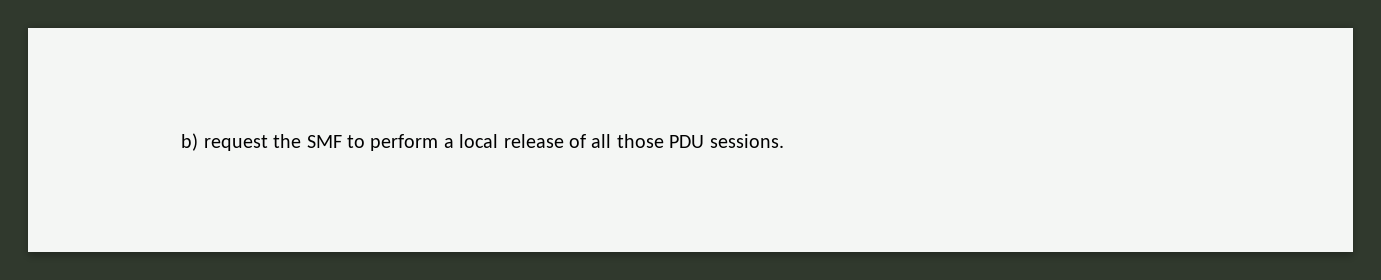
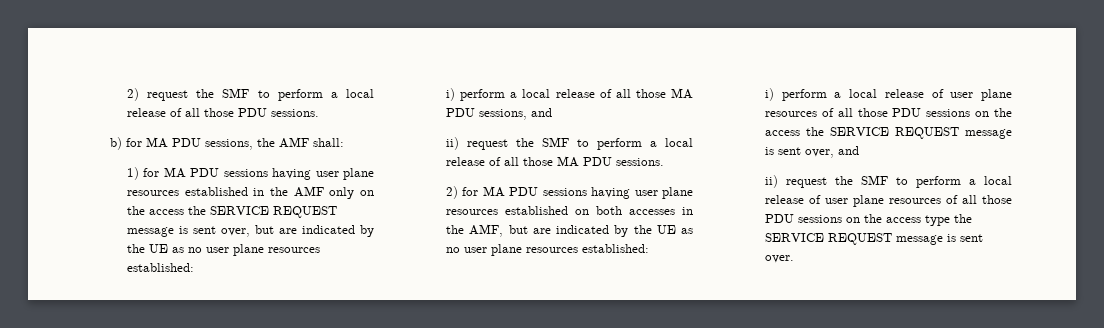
- b) request the SMF to perform a local release of all those PDU sessions.
+ 2) request the SMF to perform a local release of all those PDU sessions.
+ b) for MA PDU sessions, the AMF shall:
+ 1) for MA PDU sessions having user plane resources established in the AMF only on the access the SERVICE REQUEST message is sent over, but are indicated by the UE as no user plane resources established:
+ i) perform a local release of all those MA PDU sessions, and
+ ii) request the SMF to perform a local release of all those MA PDU sessions.
+ 2) for MA PDU sessions having user plane resources established on both accesses in the AMF, but are indicated by the UE as no user plane resources established:
+ i) perform a local release of user plane resources of all those PDU sessions on the access the SERVICE REQUEST message is sent over, and
+ ii) request the SMF to perform a local release of user plane resources of all those PDU sessions on the access type the SERVICE REQUEST message is sent over.

